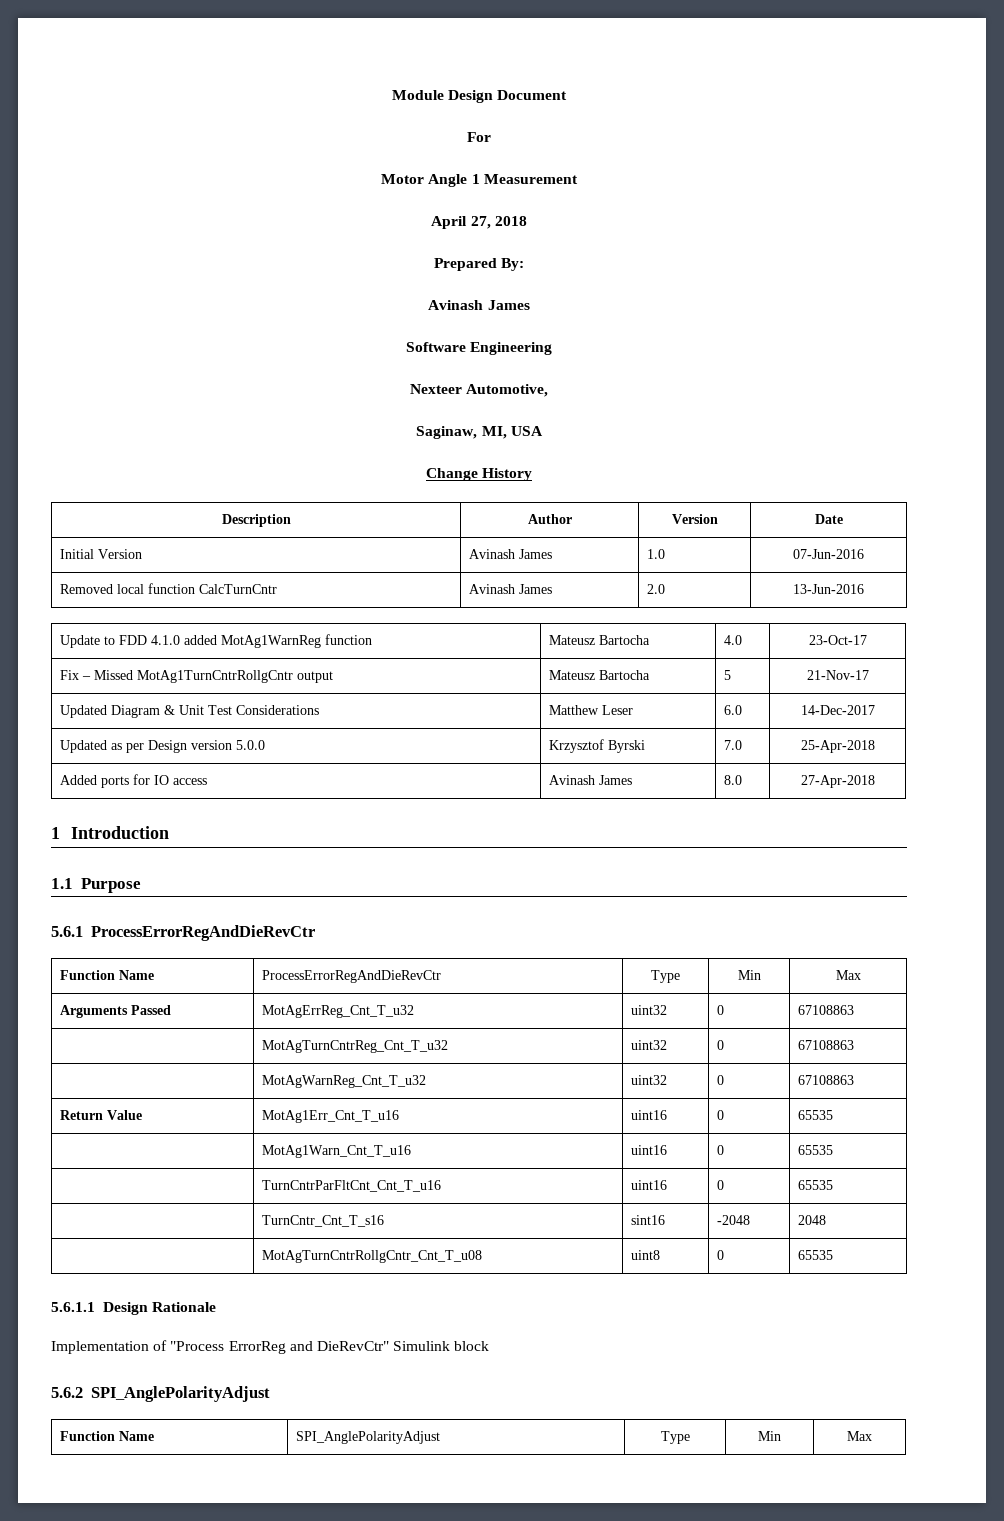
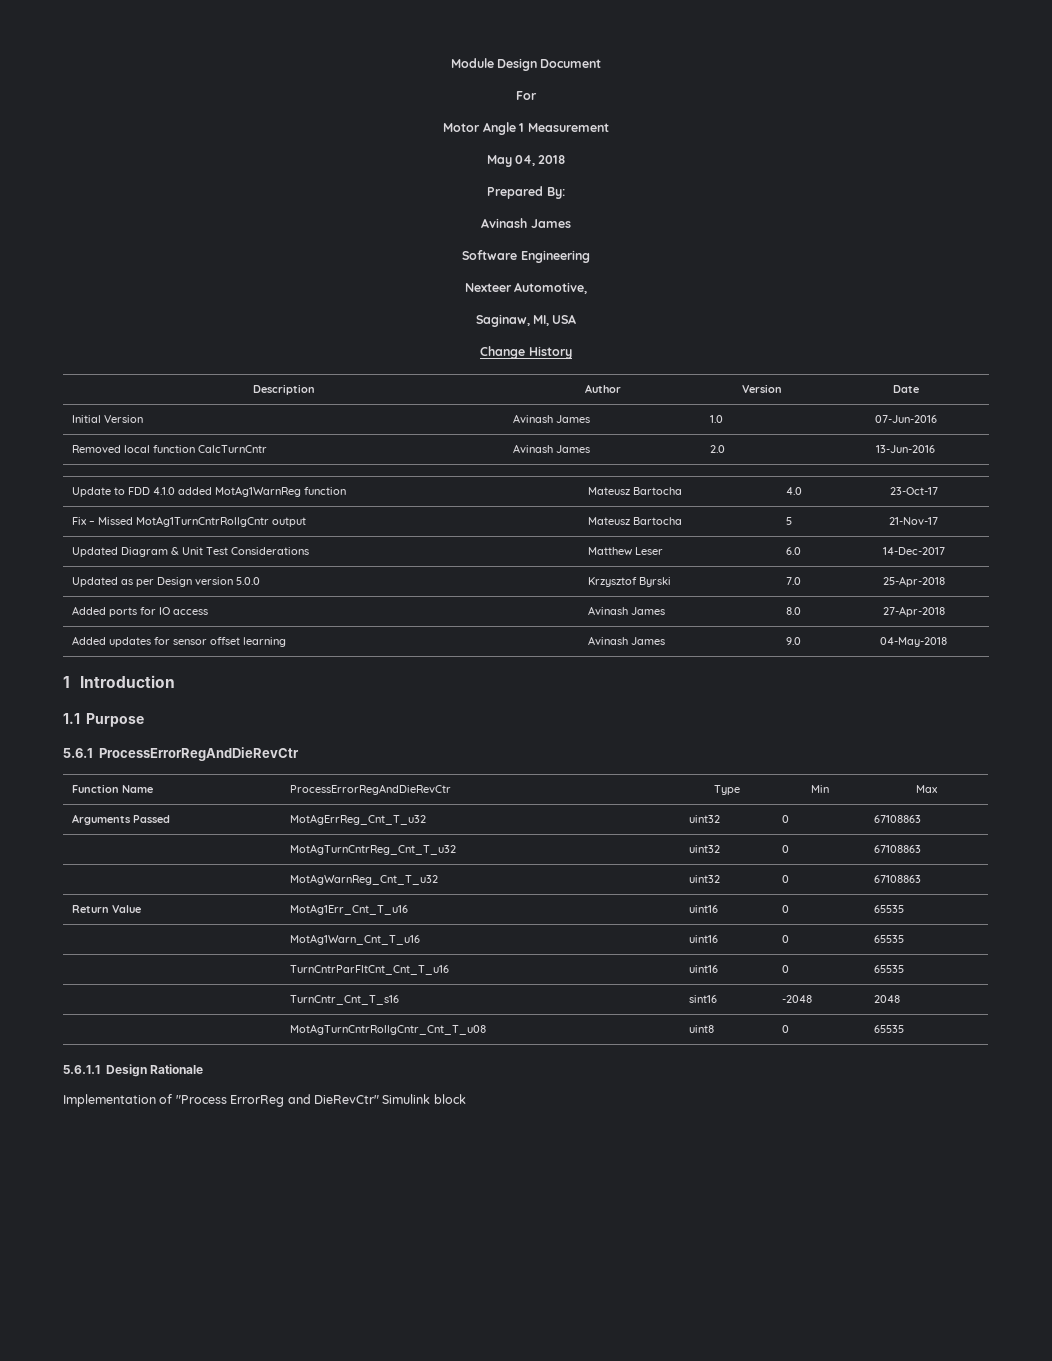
- April 27, 2018
+ May 04, 2018
+ Added updates for sensor offset learning | Avinash James | 9.0 | 04-May-2018
- 5.6.2 SPI_AnglePolarityAdjust
- Function Name | SPI_AnglePolarityAdjust | Type | Min | Max

